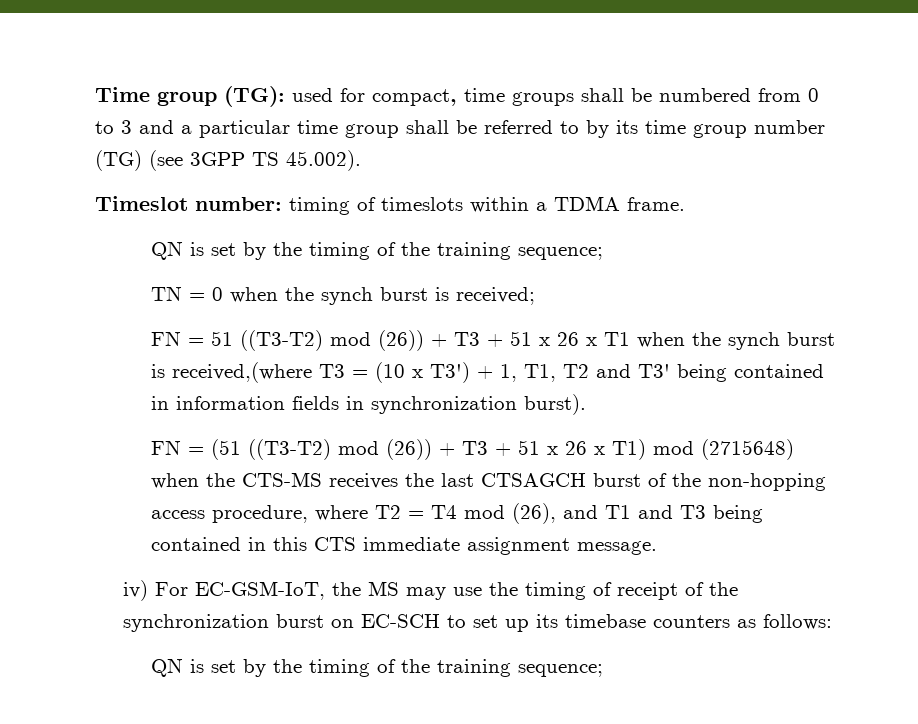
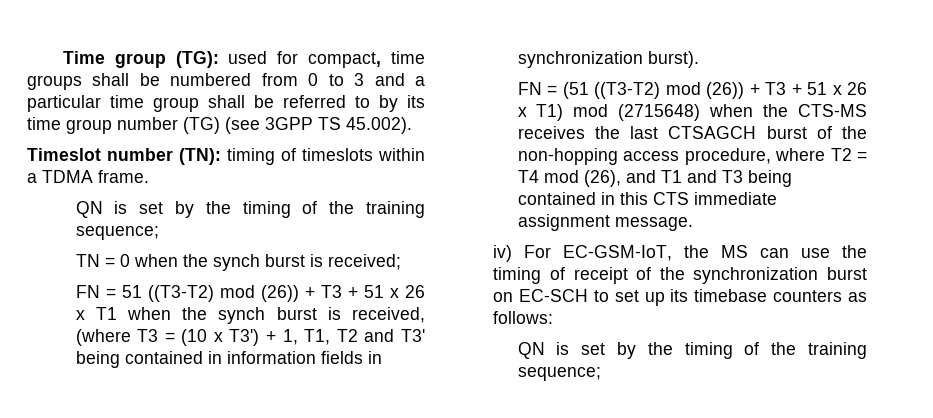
- Timeslot number: timing of timeslots within a TDMA frame.
+ Timeslot number (TN): timing of timeslots within a TDMA frame.
- FN = 51 ((T3-T2) mod (26)) + T3 + 51 x 26 x T1 when the synch burst is received,(where T3 = (10 x T3') + 1, T1, T2 and T3' being contained in information fields in synchronization burst).
+ FN = 51 ((T3-T2) mod (26)) + T3 + 51 x 26 x T1 when the synch burst is received, (where T3 = (10 x T3') + 1, T1, T2 and T3' being contained in information fields in synchronization burst).
- iv) For EC-GSM-IoT, the MS may use the timing of receipt of the synchronization burst on EC-SCH to set up its timebase counters as follows:
+ iv) For EC-GSM-IoT, the MS can use the timing of receipt of the synchronization burst on EC-SCH to set up its timebase counters as follows:

